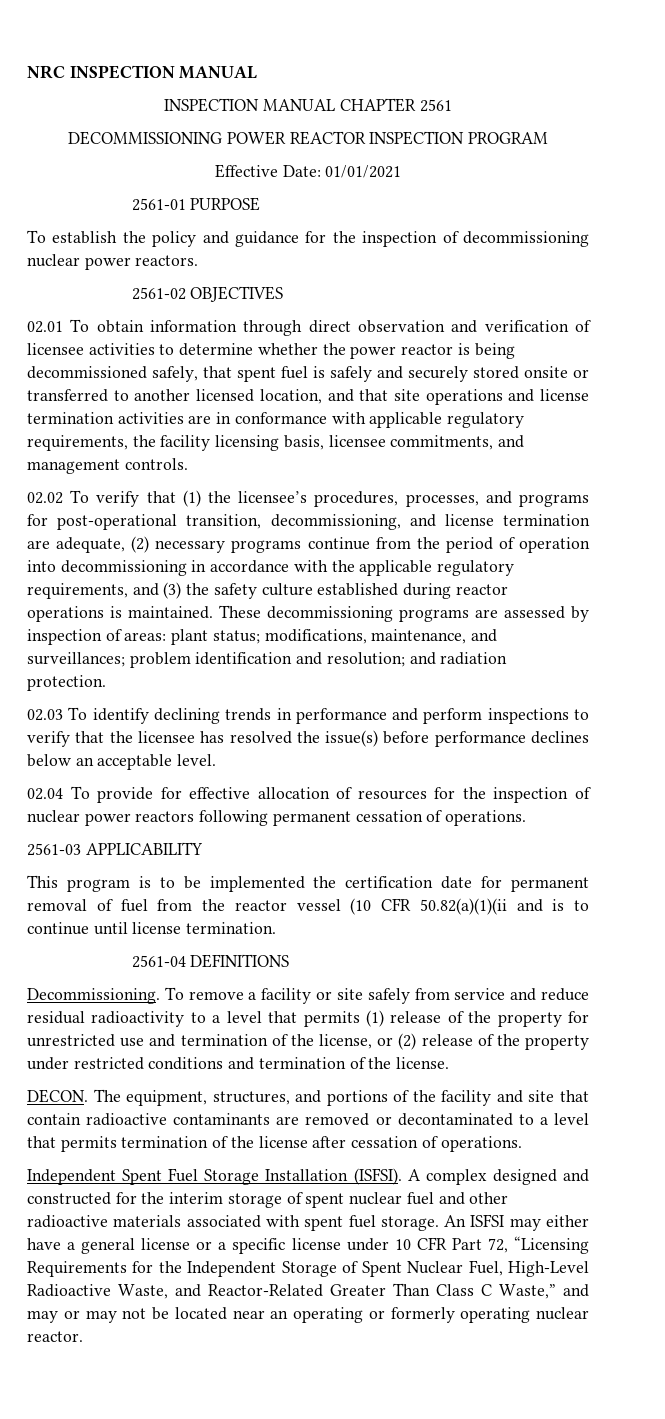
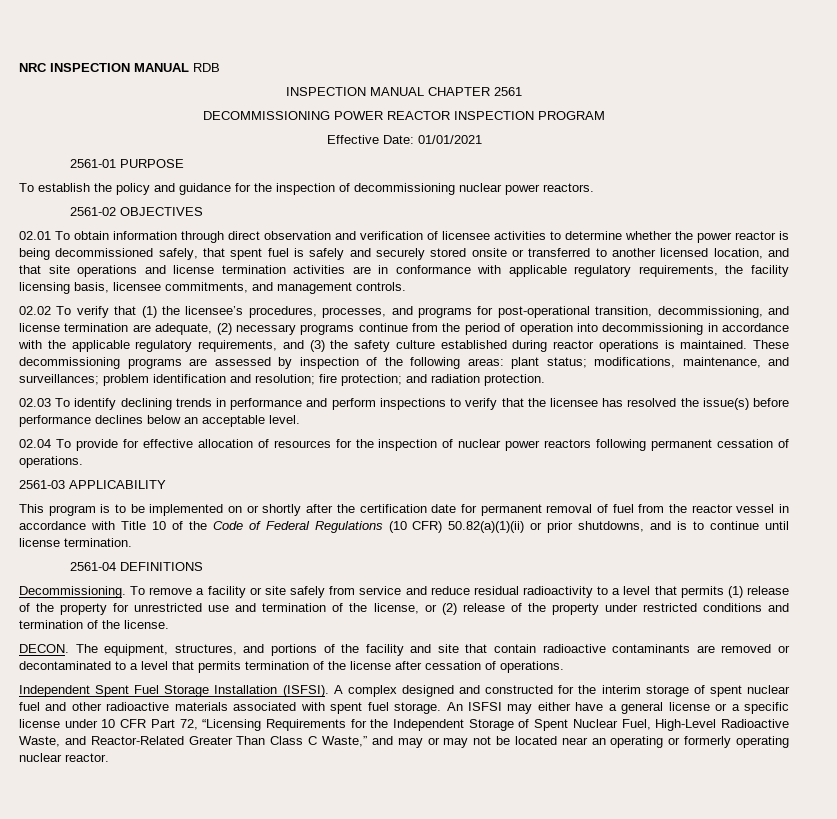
- NRC INSPECTION MANUAL
+ NRC INSPECTION MANUAL RDB
- These decommissioning programs are assessed by inspection of areas: plant status; modifications, maintenance, and surveillances; problem identification and resolution; and radiation protection.
+ These decommissioning programs are assessed by inspection of the following areas: plant status; modifications, maintenance, and surveillances; problem identification and resolution; fire protection; and radiation protection.
- This program is to be implemented the certification date for permanent removal of fuel from the reactor vessel (10 CFR 50.82(a)(1)(ii and is to continue until license termination.
+ This program is to be implemented on or shortly after the certification date for permanent removal of fuel from the reactor vessel in accordance with Title 10 of the Code of Federal Regulations (10 CFR) 50.82(a)(1)(ii) or prior shutdowns, and is to continue until license termination.

